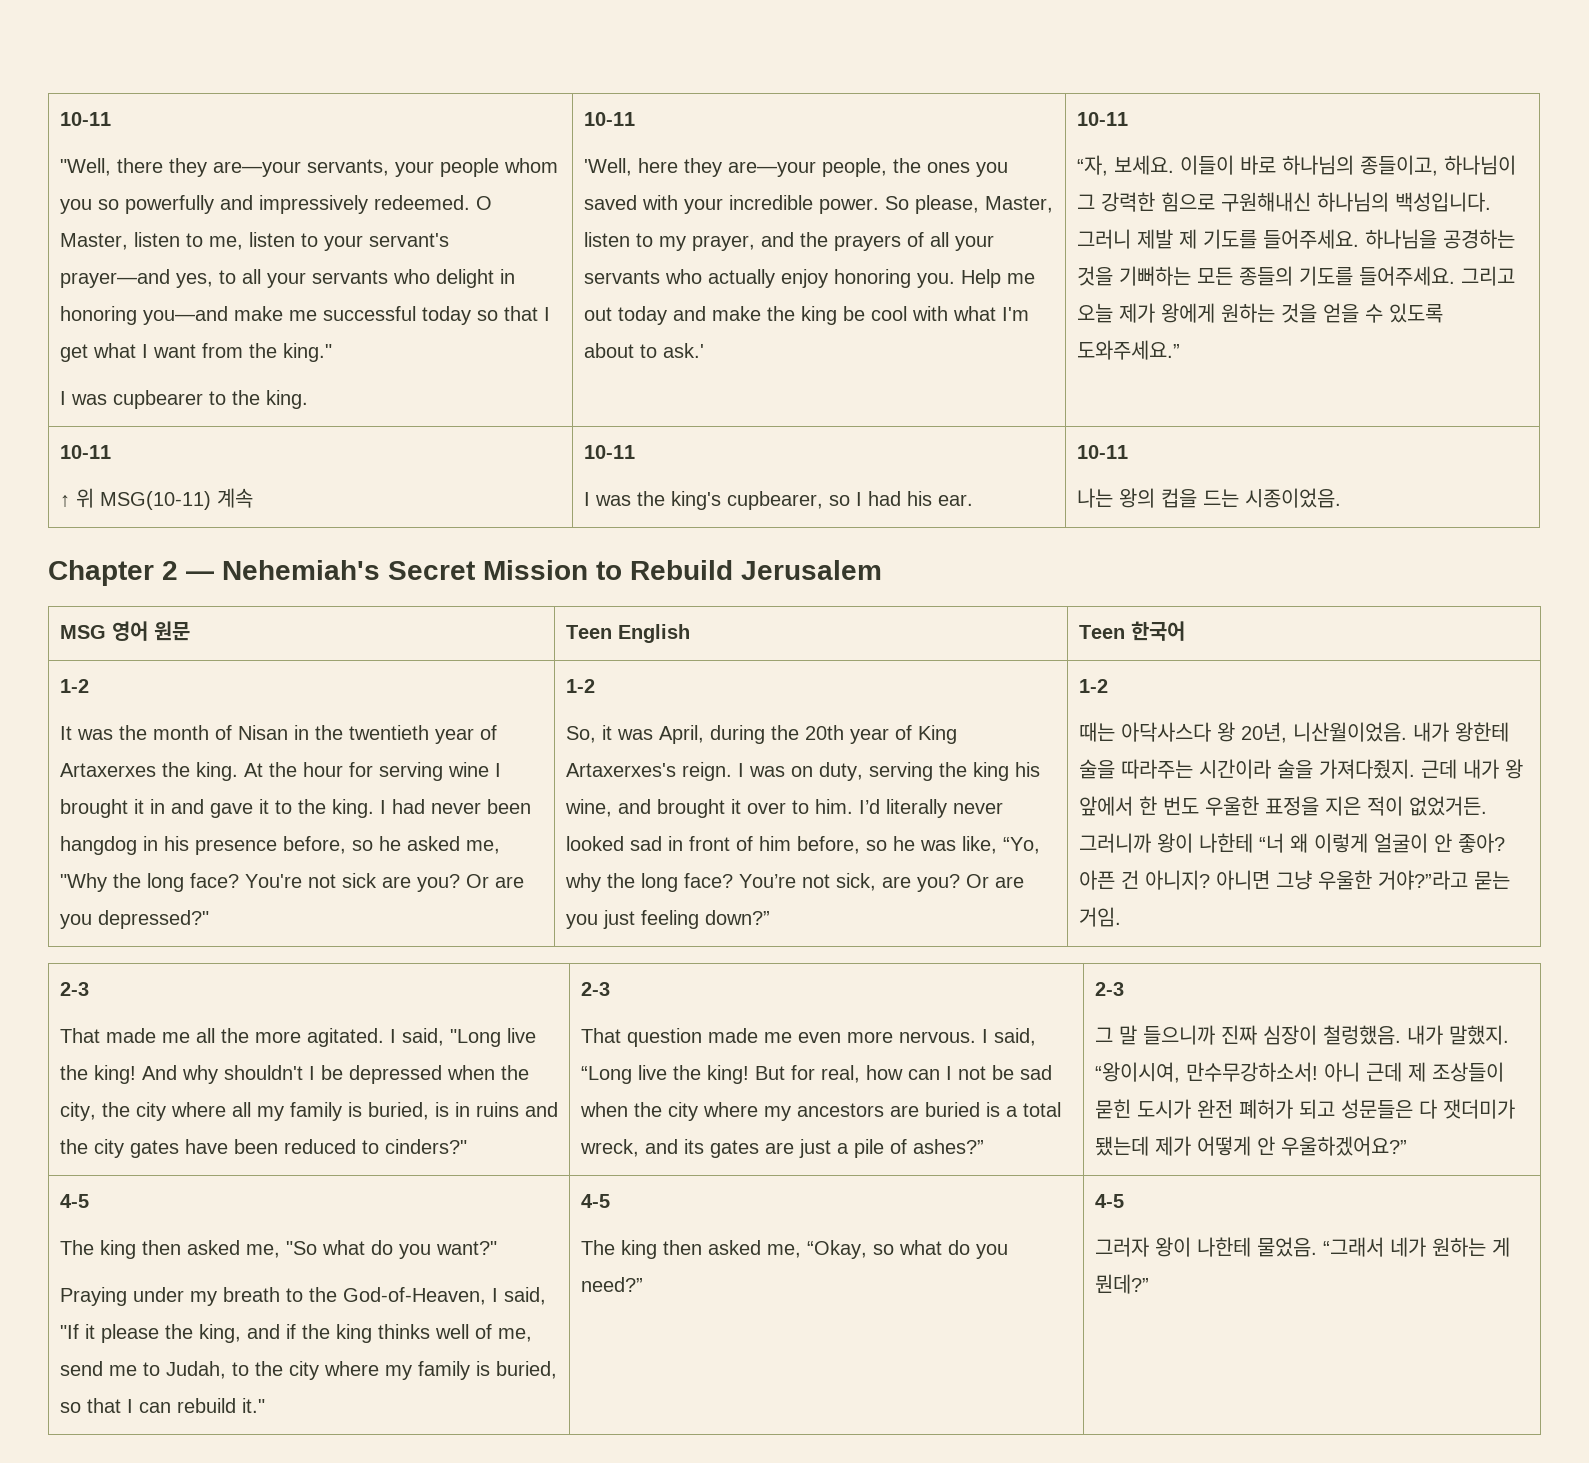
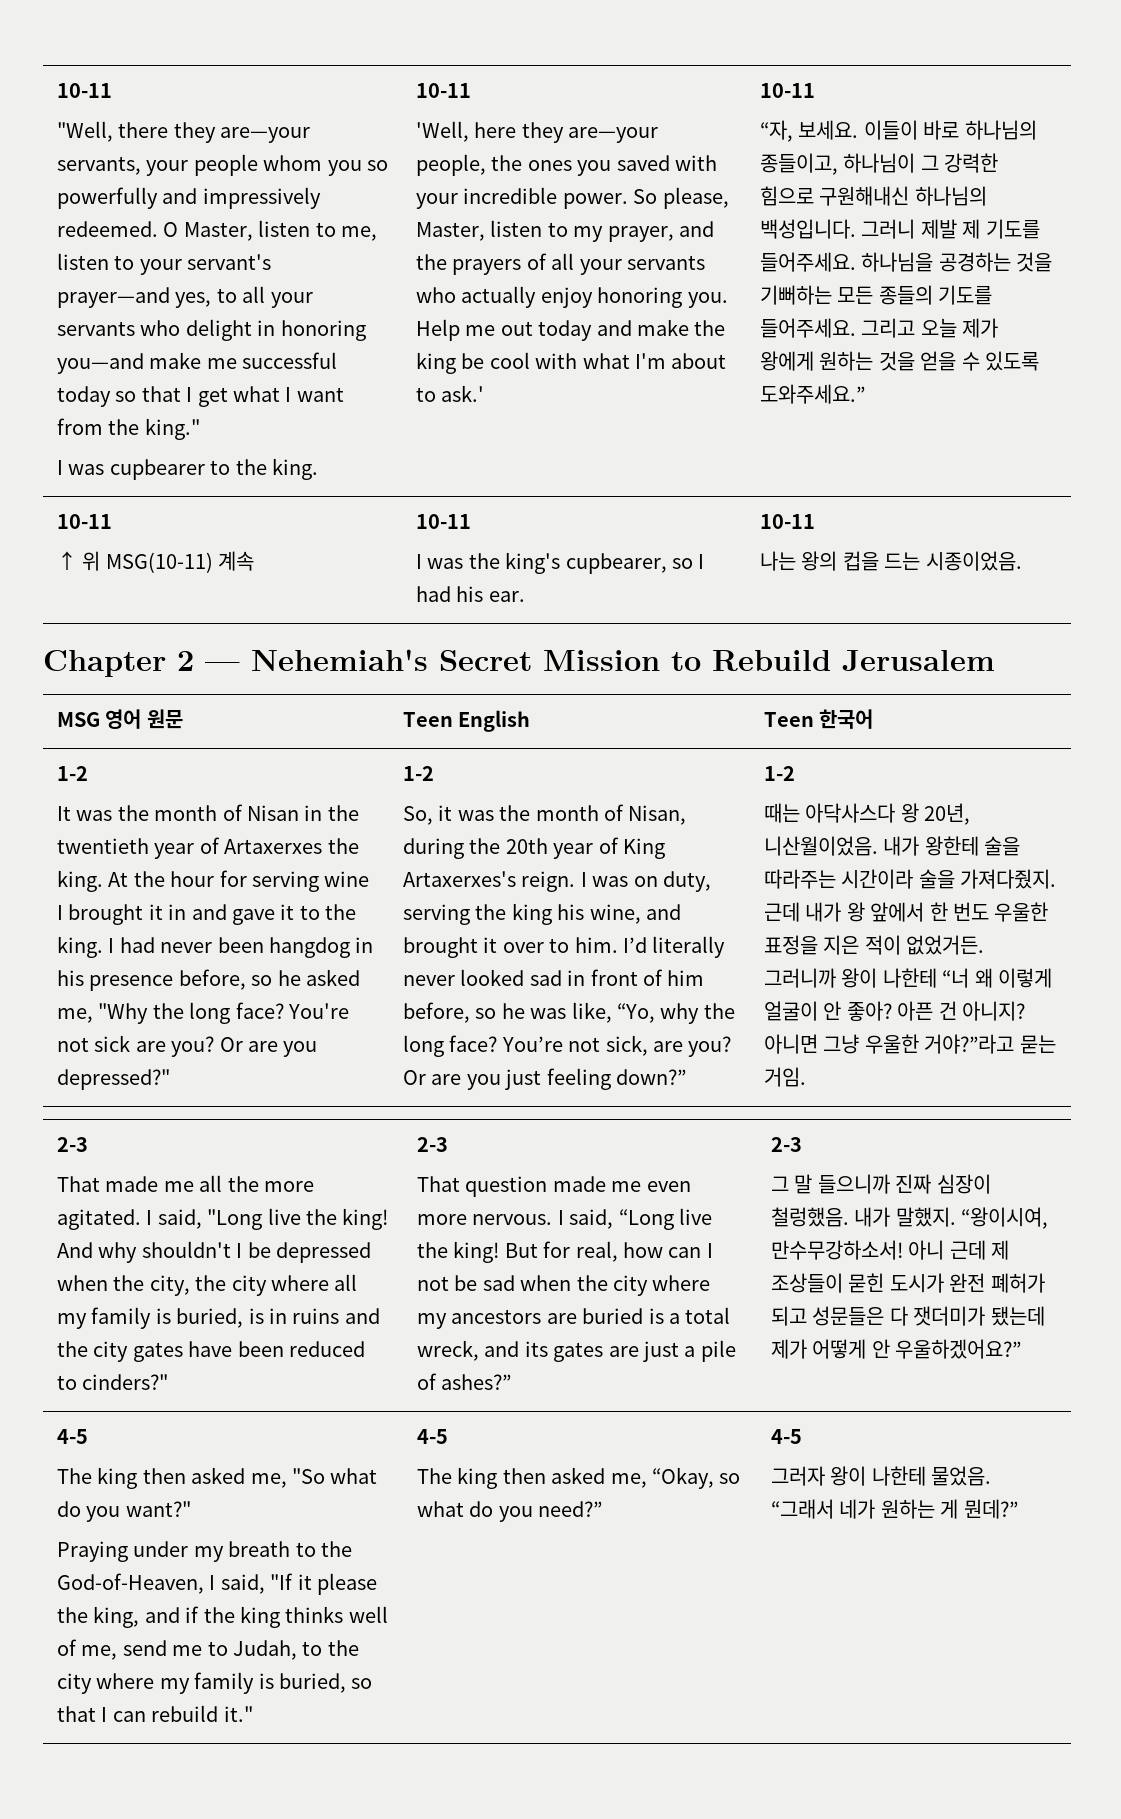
- So, it was April, during the 20th year of King Artaxerxes's reign.
+ So, it was the month of Nisan, during the 20th year of King Artaxerxes's reign.

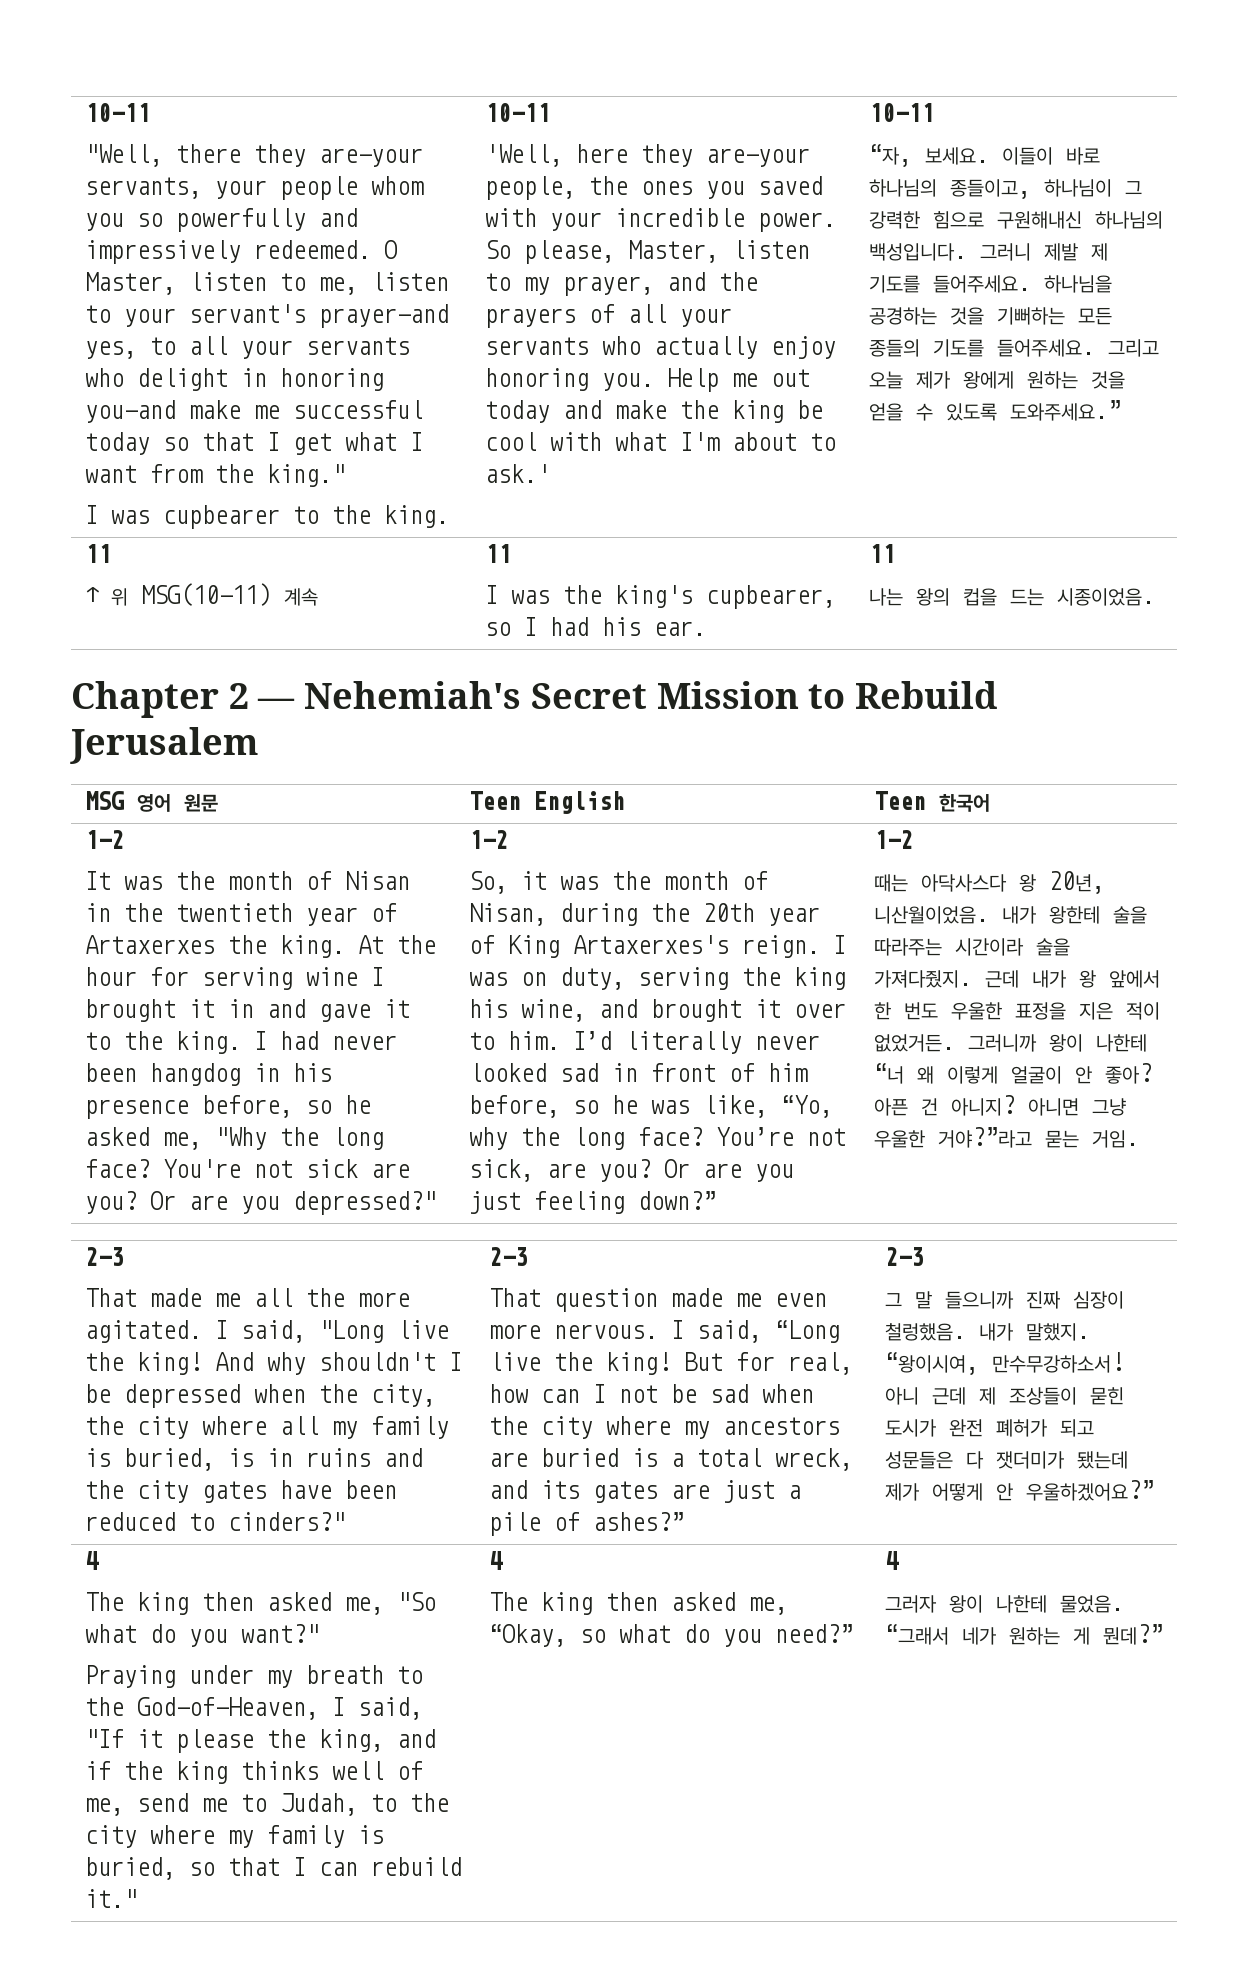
  그리고 오늘 제가 왕에게 원하는 것을 얻을 수 있도록 도와주세요.”
- 10-11
- ↑ 위 MSG(10-11) 계속 | 10-11
- I was the king's cupbearer, so I had his ear. | 10-11
+ 11
+ ↑ 위 MSG(10-11) 계속 | 11
+ I was the king's cupbearer, so I had his ear. | 11
  아니 근데 제 조상들이 묻힌 도시가 완전 폐허가 되고 성문들은 다 잿더미가 됐는데 제가 어떻게 안 우울하겠어요?”
- 4-5
+ 4
- Praying under my breath to the God-of-Heaven, I said, "If it please the king, and if the king thinks well of me, send me to Judah, to the city where my family is buried, so that I can rebuild it." | 4-5
+ Praying under my breath to the God-of-Heaven, I said, "If it please the king, and if the king thinks well of me, send me to Judah, to the city where my family is buried, so that I can rebuild it." | 4
- The king then asked me, “Okay, so what do you need?” | 4-5
+ The king then asked me, “Okay, so what do you need?” | 4

